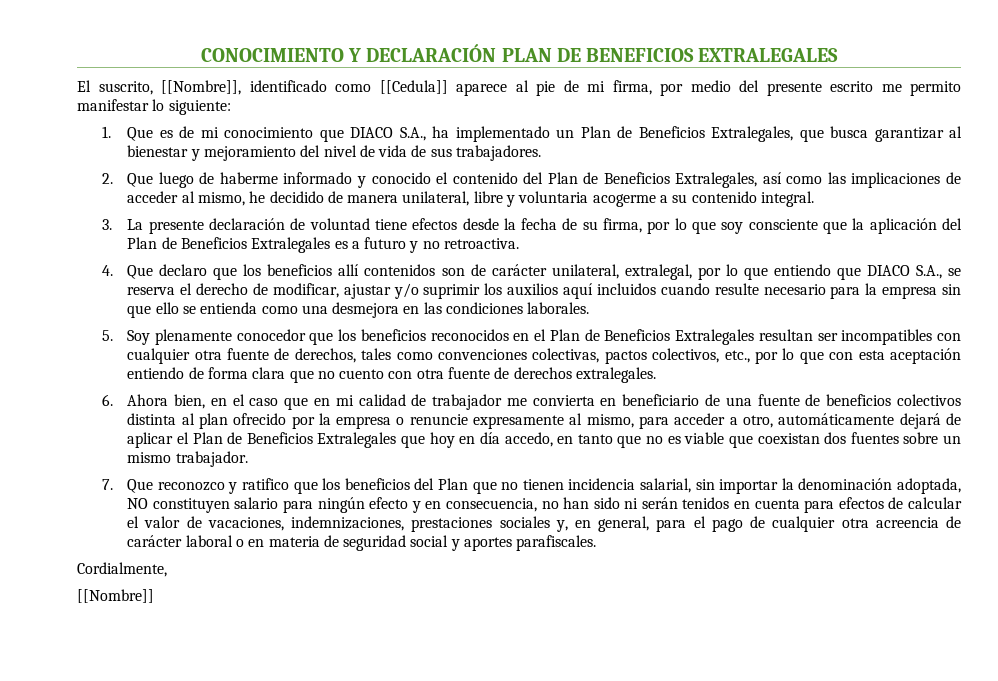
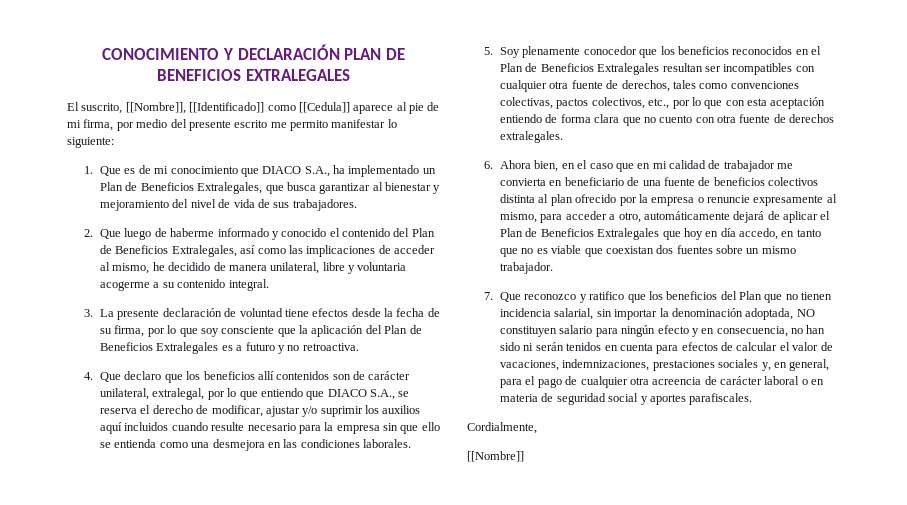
- El suscrito, [[Nombre]], identificado como [[Cedula]] aparece al pie de mi firma, por medio del presente escrito me permito manifestar lo siguiente:
+ El suscrito, [[Nombre]], [[Identificado]] como [[Cedula]] aparece al pie de mi firma, por medio del presente escrito me permito manifestar lo siguiente:

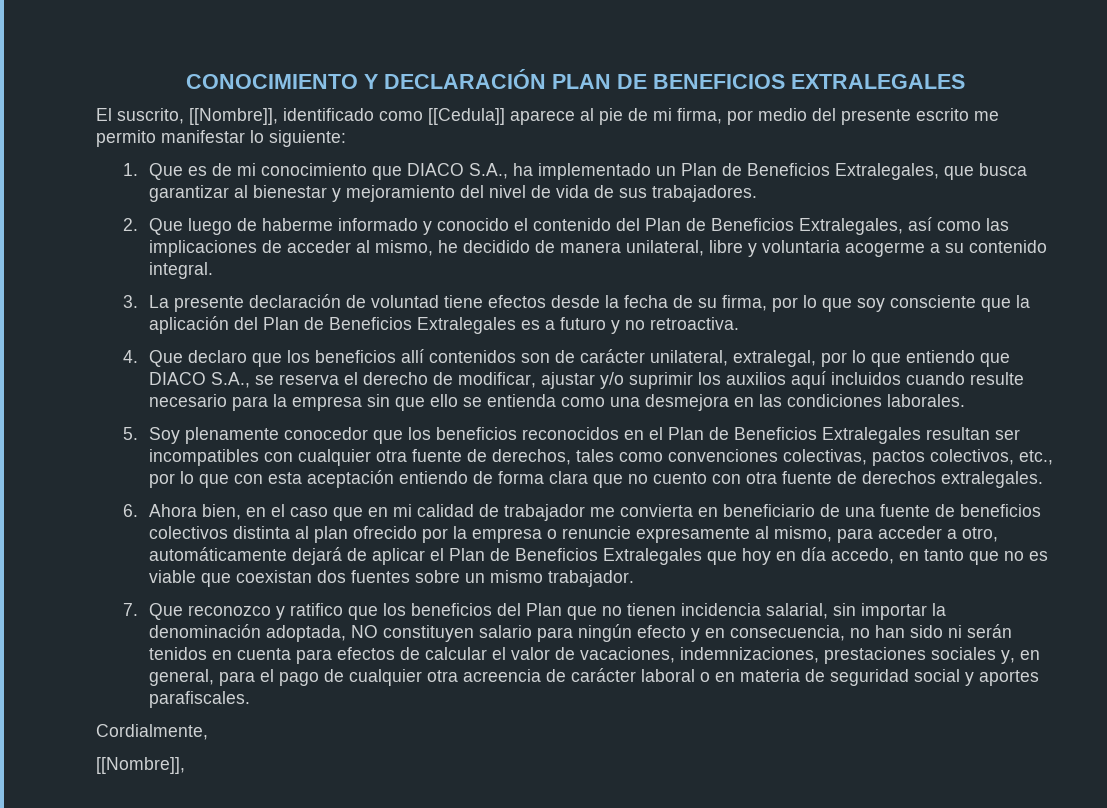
- El suscrito, [[Nombre]], [[Identificado]] como [[Cedula]] aparece al pie de mi firma, por medio del presente escrito me permito manifestar lo siguiente:
+ El suscrito, [[Nombre]], identificado como [[Cedula]] aparece al pie de mi firma, por medio del presente escrito me permito manifestar lo siguiente:
  Cordialmente,
- [[Nombre]]
+ [[Nombre]],

